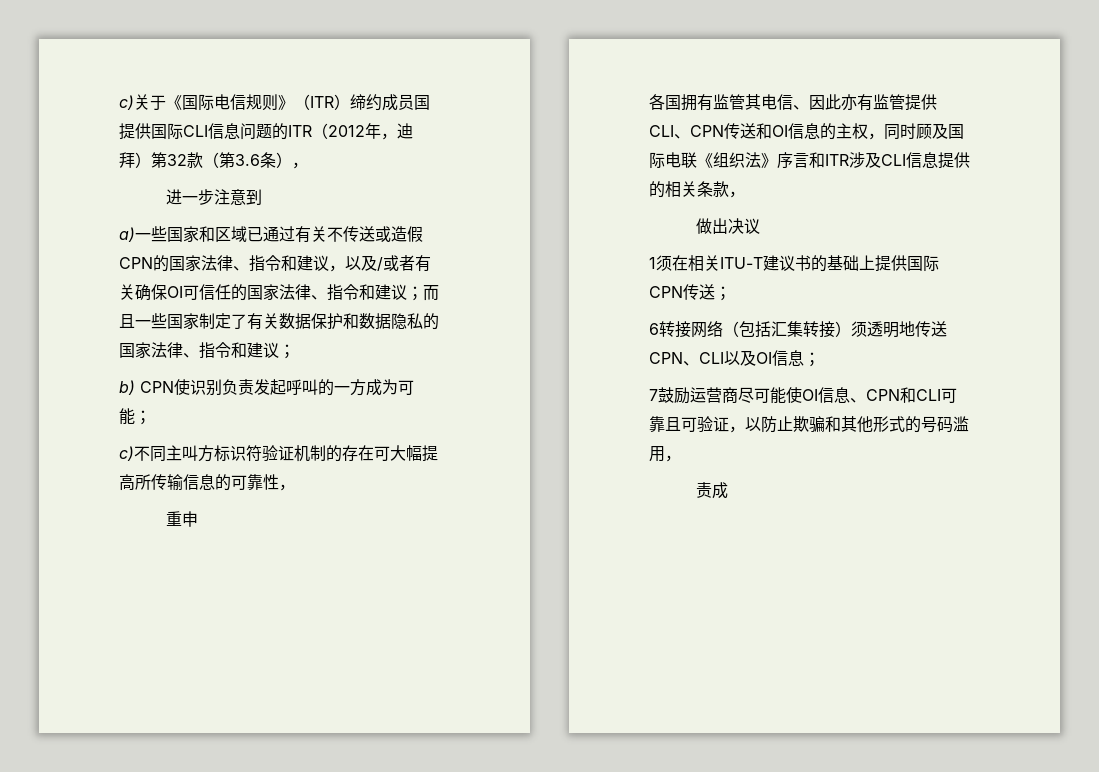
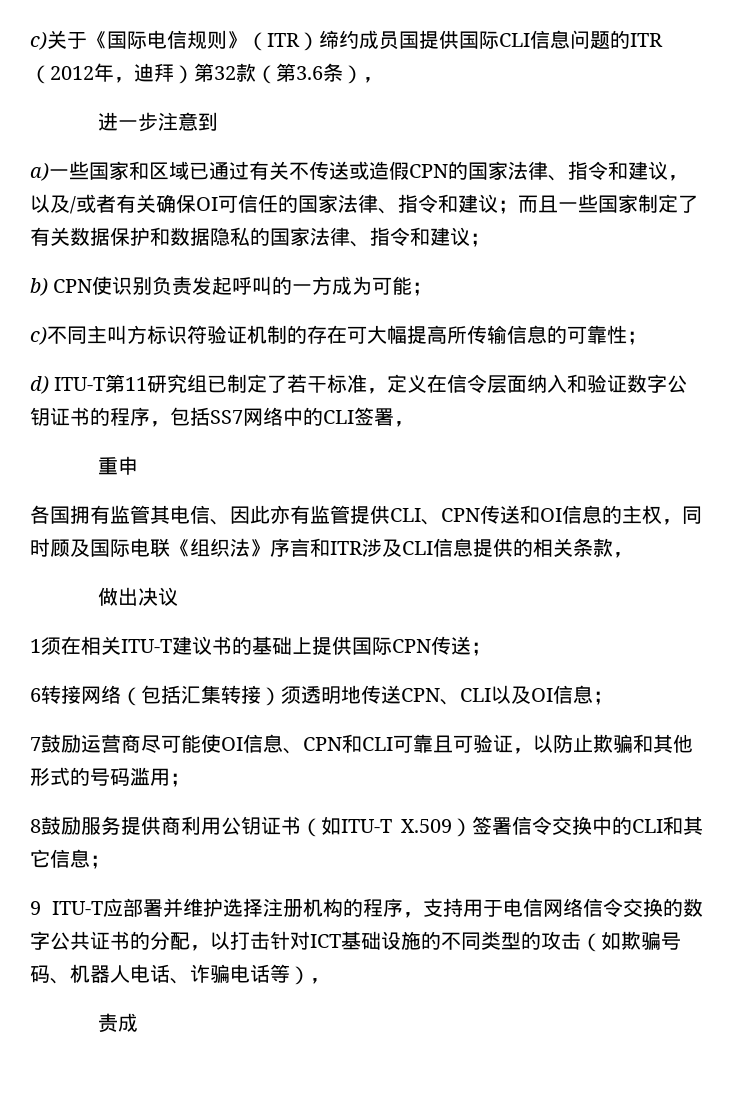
- c)不同主叫方标识符验证机制的存在可大幅提高所传输信息的可靠性，
+ c)不同主叫方标识符验证机制的存在可大幅提高所传输信息的可靠性；
+ d) ITU-T第11研究组已制定了若干标准，定义在信令层面纳入和验证数字公钥证书的程序，包括SS7网络中的CLI签署，
- 7鼓励运营商尽可能使OI信息、CPN和CLI可靠且可验证，以防止欺骗和其他形式的号码滥用，
+ 7鼓励运营商尽可能使OI信息、CPN和CLI可靠且可验证，以防止欺骗和其他形式的号码滥用；
+ 8鼓励服务提供商利用公钥证书（如ITU-T X.509）签署信令交换中的CLI和其它信息；
+ 9 ITU-T应部署并维护选择注册机构的程序，支持用于电信网络信令交换的数字公共证书的分配，以打击针对ICT基础设施的不同类型的攻击（如欺骗号码、机器人电话、诈骗电话等），

